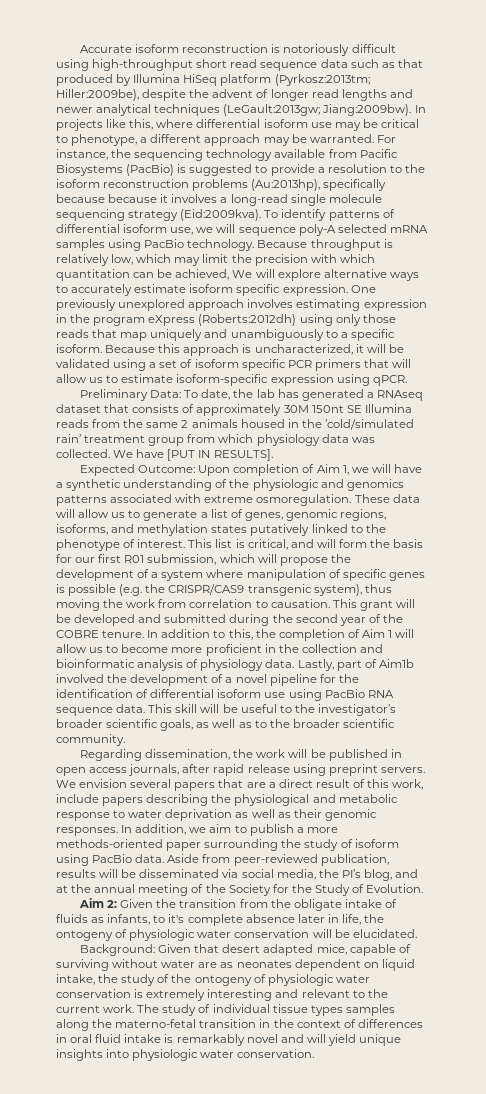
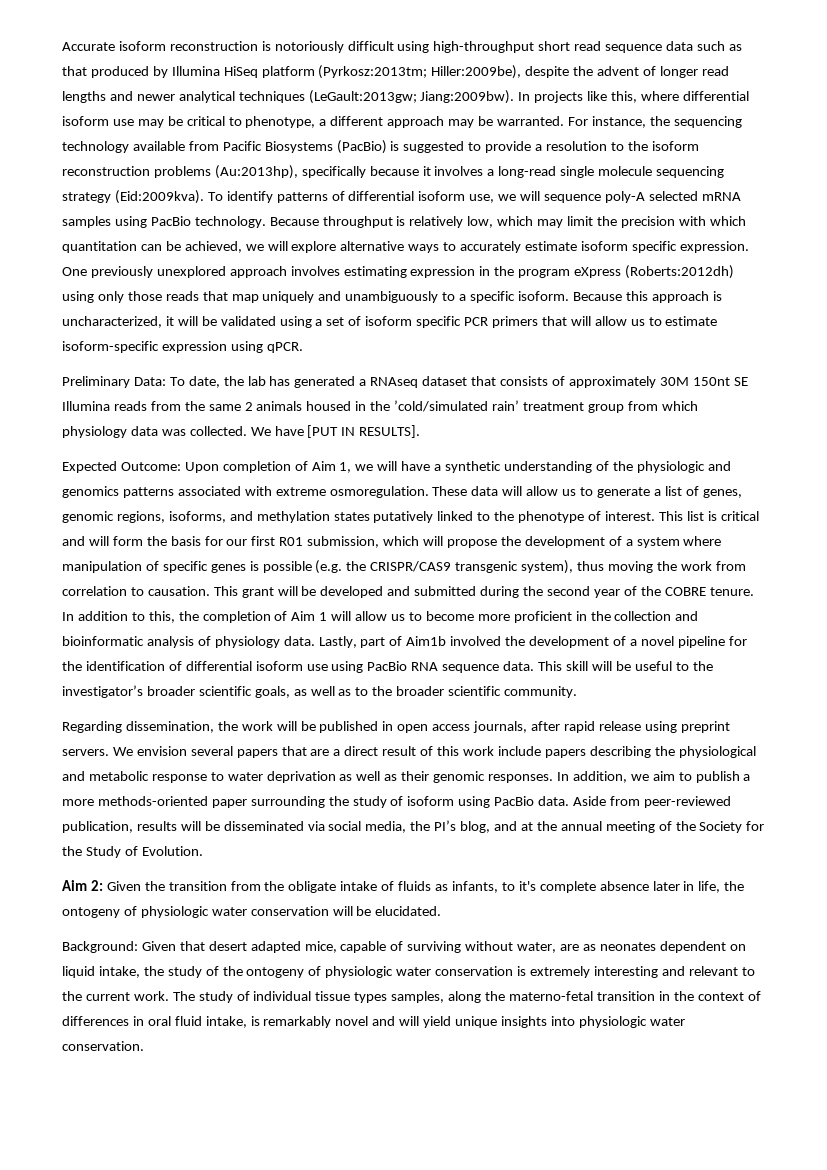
- For instance, the sequencing technology available from Pacific Biosystems (PacBio) is suggested to provide a resolution to the isoform reconstruction problems (Au:2013hp), specifically because because it involves a long-read single molecule sequencing strategy (Eid:2009kva).
+ For instance, the sequencing technology available from Pacific Biosystems (PacBio) is suggested to provide a resolution to the isoform reconstruction problems (Au:2013hp), specifically because it involves a long-read single molecule sequencing strategy (Eid:2009kva).
- Because throughput is relatively low, which may limit the precision with which quantitation can be achieved, We will explore alternative ways to accurately estimate isoform specific expression.
+ Because throughput is relatively low, which may limit the precision with which quantitation can be achieved, we will explore alternative ways to accurately estimate isoform specific expression.
- This list is critical, and will form the basis for our first R01 submission, which will propose the development of a system where manipulation of specific genes is possible (e.g. the CRISPR/CAS9 transgenic system), thus moving the work from correlation to causation.
+ This list is critical and will form the basis for our first R01 submission, which will propose the development of a system where manipulation of specific genes is possible (e.g. the CRISPR/CAS9 transgenic system), thus moving the work from correlation to causation.
- We envision several papers that are a direct result of this work, include papers describing the physiological and metabolic response to water deprivation as well as their genomic responses.
+ We envision several papers that are a direct result of this work include papers describing the physiological and metabolic response to water deprivation as well as their genomic responses.
- Background: Given that desert adapted mice, capable of surviving without water are as neonates dependent on liquid intake, the study of the ontogeny of physiologic water conservation is extremely interesting and relevant to the current work.
+ Background: Given that desert adapted mice, capable of surviving without water, are as neonates dependent on liquid intake, the study of the ontogeny of physiologic water conservation is extremely interesting and relevant to the current work.
- The study of individual tissue types samples along the materno-fetal transition in the context of differences in oral fluid intake is remarkably novel and will yield unique insights into physiologic water conservation.
+ The study of individual tissue types samples, along the materno-fetal transition in the context of differences in oral fluid intake, is remarkably novel and will yield unique insights into physiologic water conservation.

